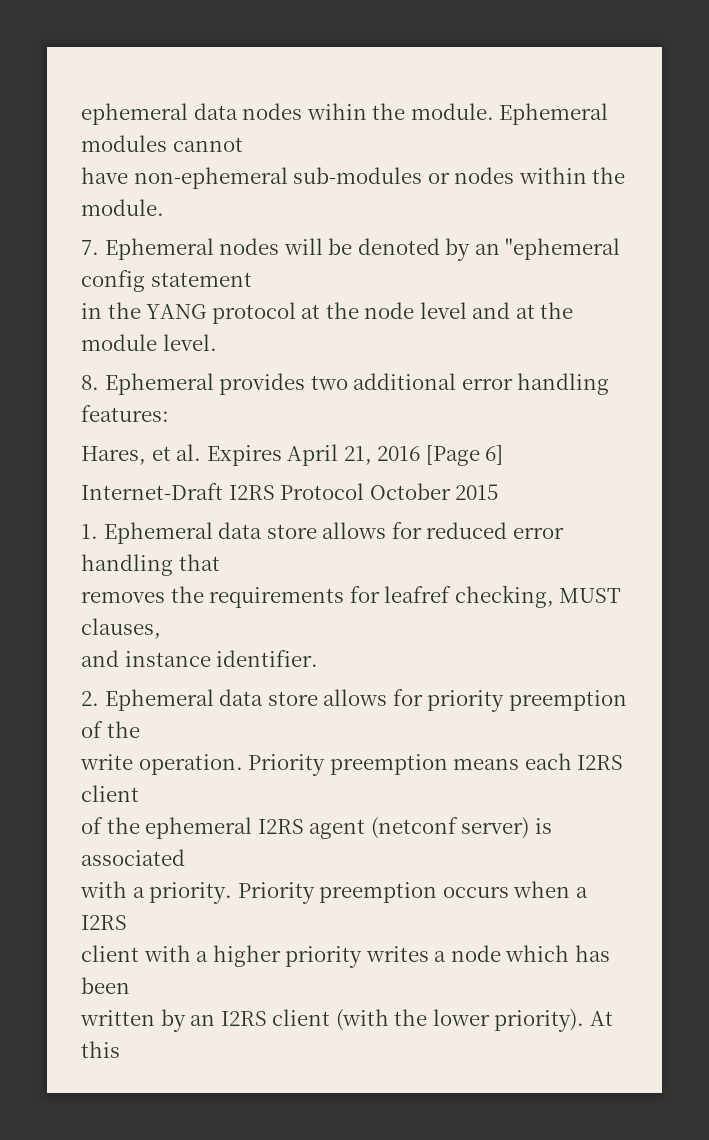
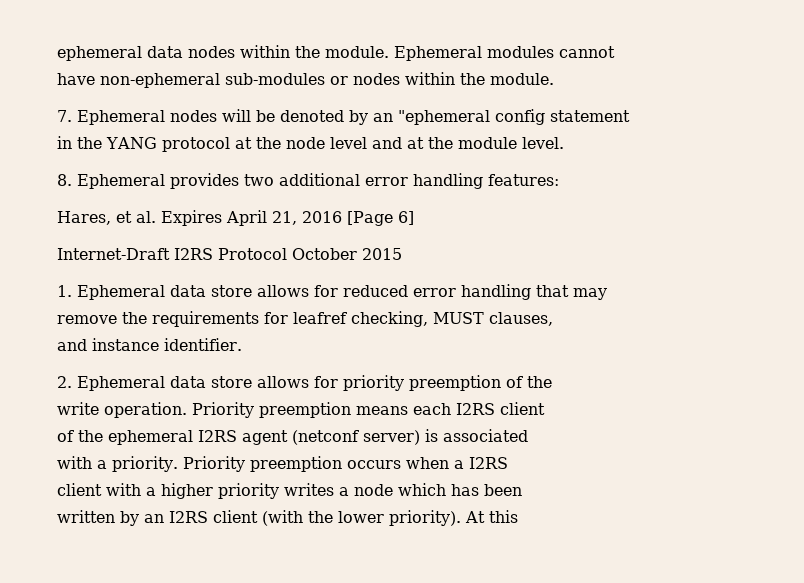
- ephemeral data nodes wihin the module.
+ ephemeral data nodes within the module.
- 1. Ephemeral data store allows for reduced error handling that
- removes the requirements for leafref checking, MUST clauses,
+ 1. Ephemeral data store allows for reduced error handling that may
+ remove the requirements for leafref checking, MUST clauses,

